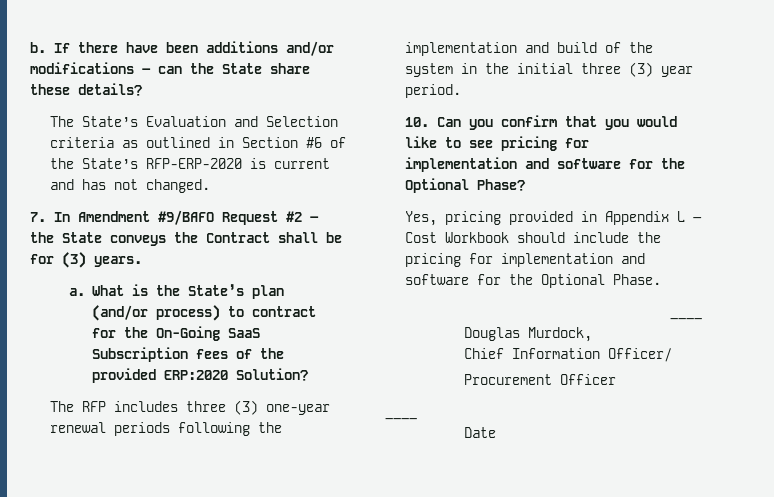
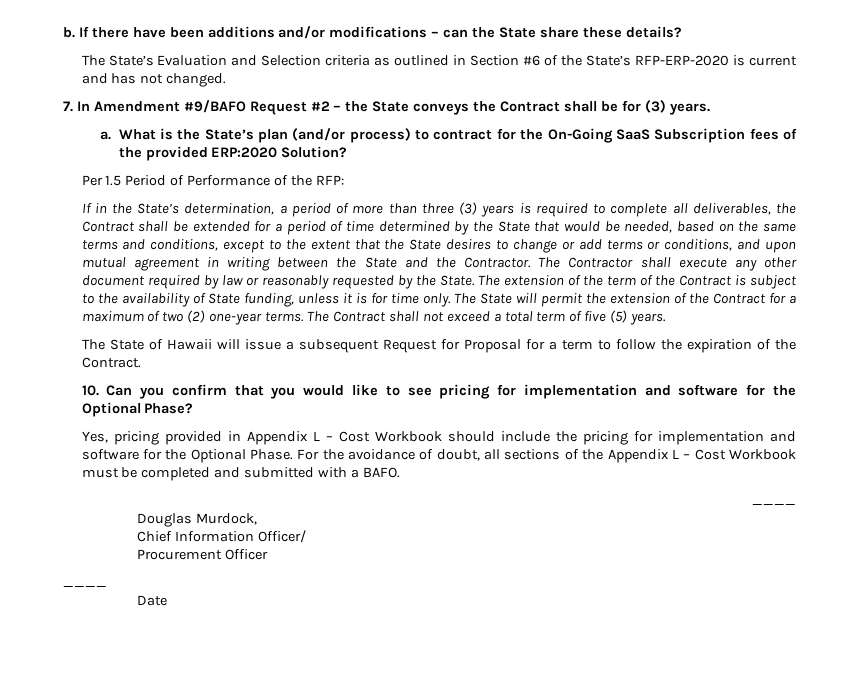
- The RFP includes three (3) one-year renewal periods following the implementation and build of the system in the initial three (3) year period.
+ Per 1.5 Period of Performance of the RFP:
+ If in the State’s determination, a period of more than three (3) years is required to complete all deliverables, the Contract shall be extended for a period of time determined by the State that would be needed, based on the same terms and conditions, except to the extent that the State desires to change or add terms or conditions, and upon mutual agreement in writing between the State and the Contractor. The Contractor shall execute any other document required by law or reasonably requested by the State. The extension of the term of the Contract is subject to the availability of State funding, unless it is for time only. The State will permit the extension of the Contract for a maximum of two (2) one-year terms. The Contract shall not exceed a total term of five (5) years.
+ The State of Hawaii will issue a subsequent Request for Proposal for a term to follow the expiration of the Contract.
+ For the avoidance of doubt, all sections of the Appendix L – Cost Workbook must be completed and submitted with a BAFO.

